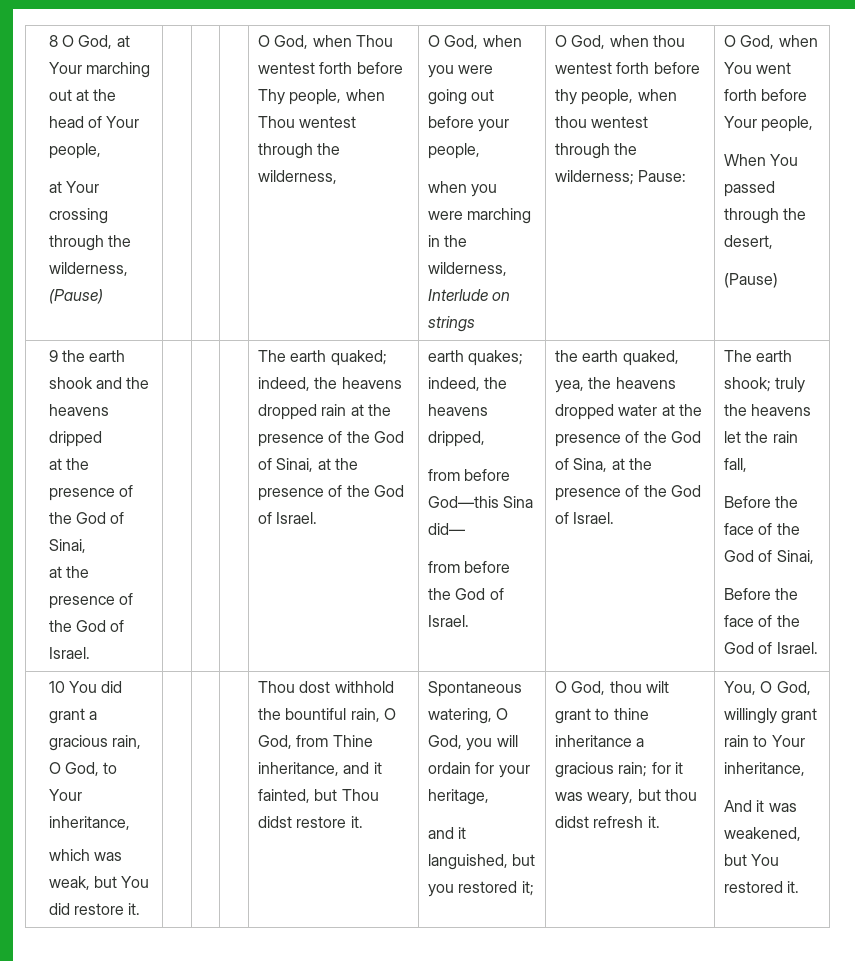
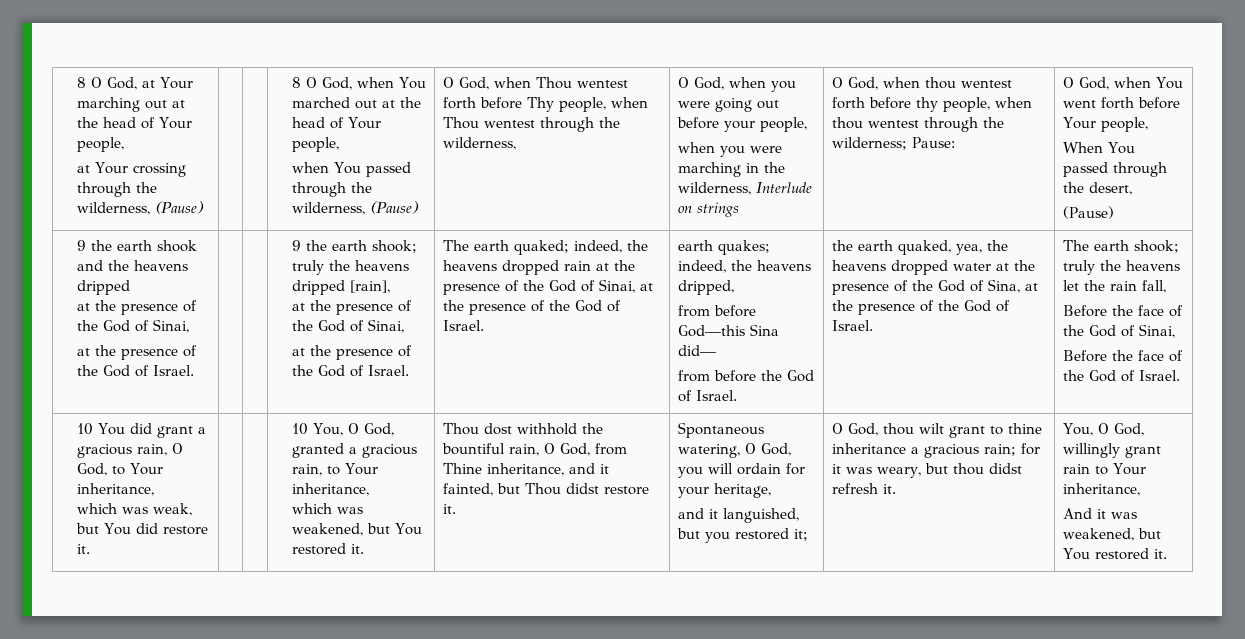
+ 8 O God, when You marched out at the head of Your people,
+ when You passed through the wilderness, (Pause)
+ 9 the earth shook; truly the heavens dripped [rain],
+ at the presence of the God of Sinai,
+ at the presence of the God of Israel.
+ 10 You, O God, granted a gracious rain, to Your inheritance,
+ which was weakened, but You restored it.

